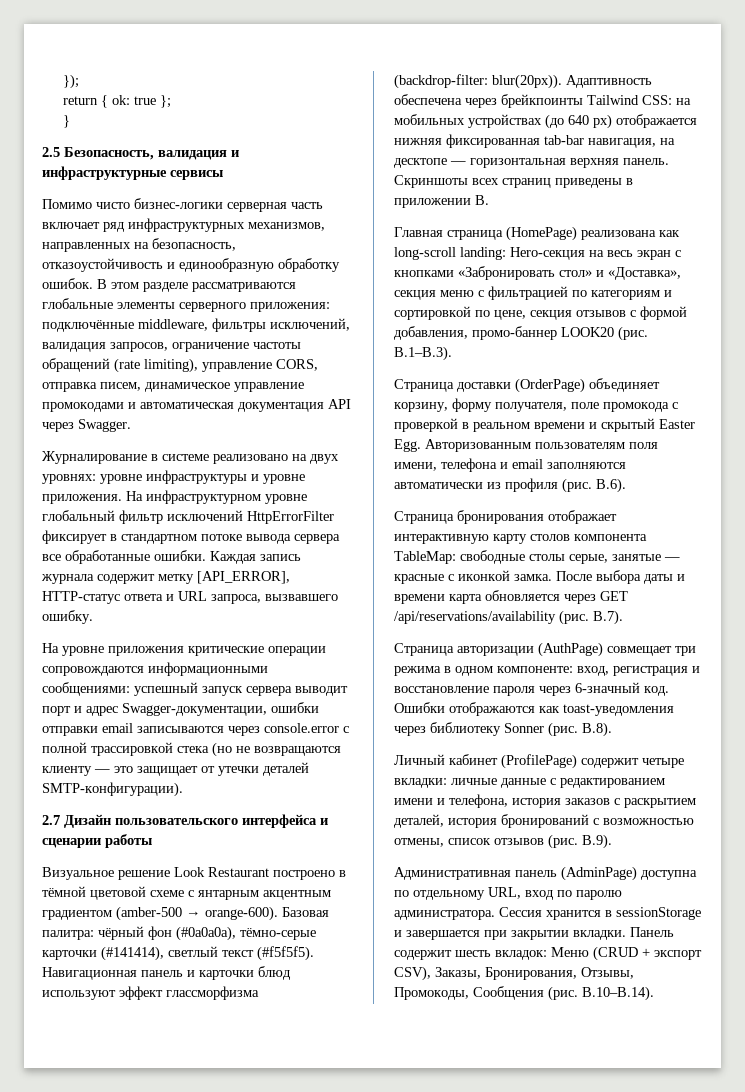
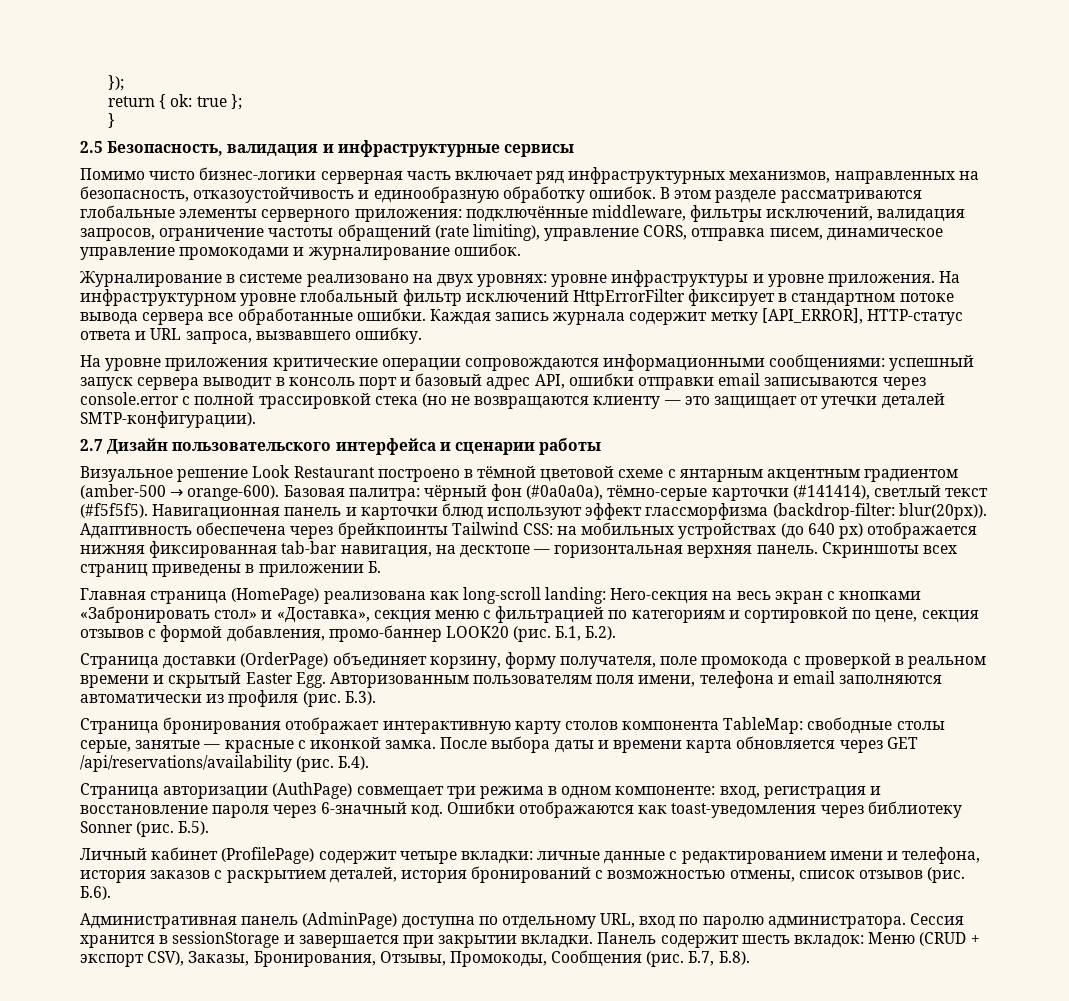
- В этом разделе рассматриваются глобальные элементы серверного приложения: подключённые middleware, фильтры исключений, валидация запросов, ограничение частоты обращений (rate limiting), управление CORS, отправка писем, динамическое управление промокодами и автоматическая документация API через Swagger.
+ В этом разделе рассматриваются глобальные элементы серверного приложения: подключённые middleware, фильтры исключений, валидация запросов, ограничение частоты обращений (rate limiting), управление CORS, отправка писем, динамическое управление промокодами и журналирование ошибок.
- На уровне приложения критические операции сопровождаются информационными сообщениями: успешный запуск сервера выводит порт и адрес Swagger-документации, ошибки отправки email записываются через console.error с полной трассировкой стека (но не возвращаются клиенту — это защищает от утечки деталей SMTP-конфигурации).
+ На уровне приложения критические операции сопровождаются информационными сообщениями: успешный запуск сервера выводит в консоль порт и базовый адрес API, ошибки отправки email записываются через console.error с полной трассировкой стека (но не возвращаются клиенту — это защищает от утечки деталей SMTP-конфигурации).
- Скриншоты всех страниц приведены в приложении В.
+ Скриншоты всех страниц приведены в приложении Б.
- В.1–В.3).
+ Б.1, Б.2).
- В.6).
+ Б.3).
- В.7).
+ Б.4).
- В.8).
+ Б.5).
- В.9).
+ Б.6).
- В.10–В.14).
+ Б.7, Б.8).

